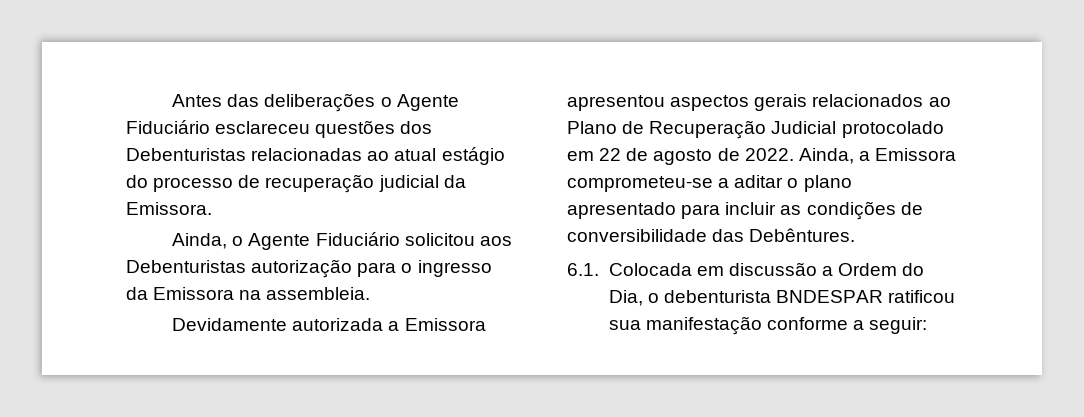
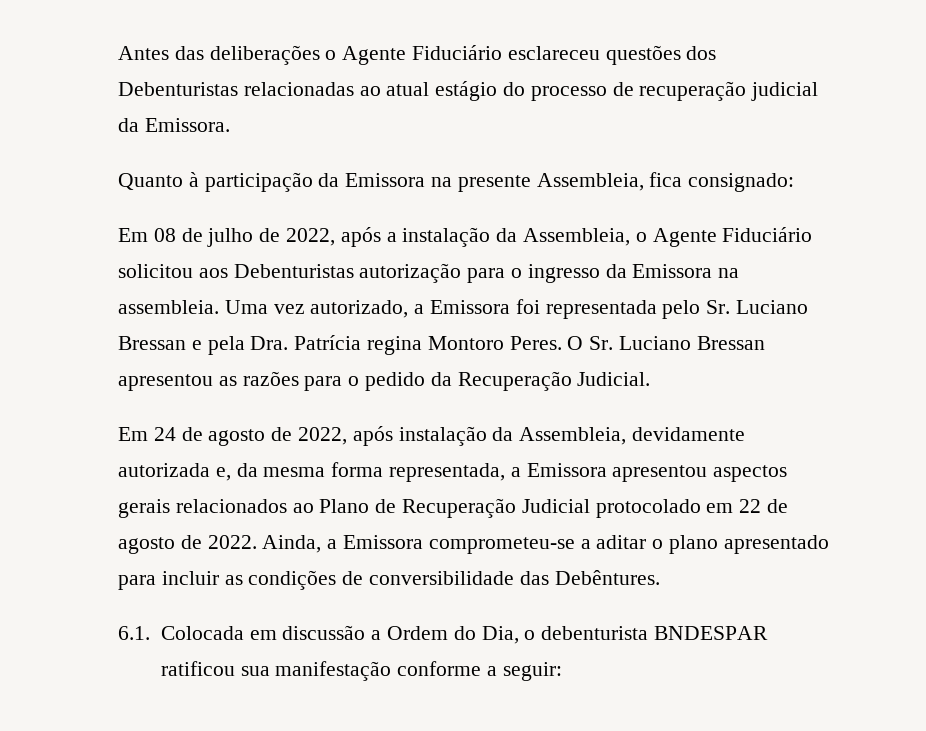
- Ainda, o Agente Fiduciário solicitou aos Debenturistas autorização para o ingresso da Emissora na assembleia.
- Devidamente autorizada a Emissora apresentou aspectos gerais relacionados ao Plano de Recuperação Judicial protocolado em 22 de agosto de 2022.
+ Quanto à participação da Emissora na presente Assembleia, fica consignado:
+ Em 08 de julho de 2022, após a instalação da Assembleia, o Agente Fiduciário solicitou aos Debenturistas autorização para o ingresso da Emissora na assembleia. Uma vez autorizado, a Emissora foi representada pelo Sr. Luciano Bressan e pela Dra. Patrícia regina Montoro Peres. O Sr. Luciano Bressan apresentou as razões para o pedido da Recuperação Judicial.
+ Em 24 de agosto de 2022, após instalação da Assembleia, devidamente autorizada e, da mesma forma representada, a Emissora apresentou aspectos gerais relacionados ao Plano de Recuperação Judicial protocolado em 22 de agosto de 2022.

